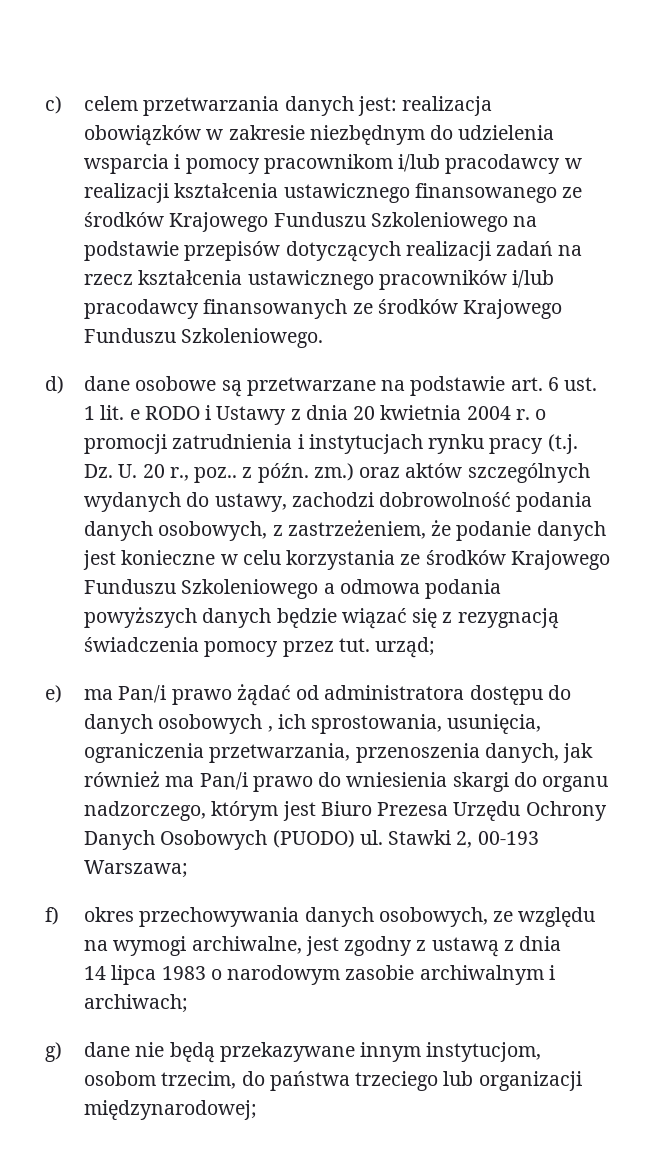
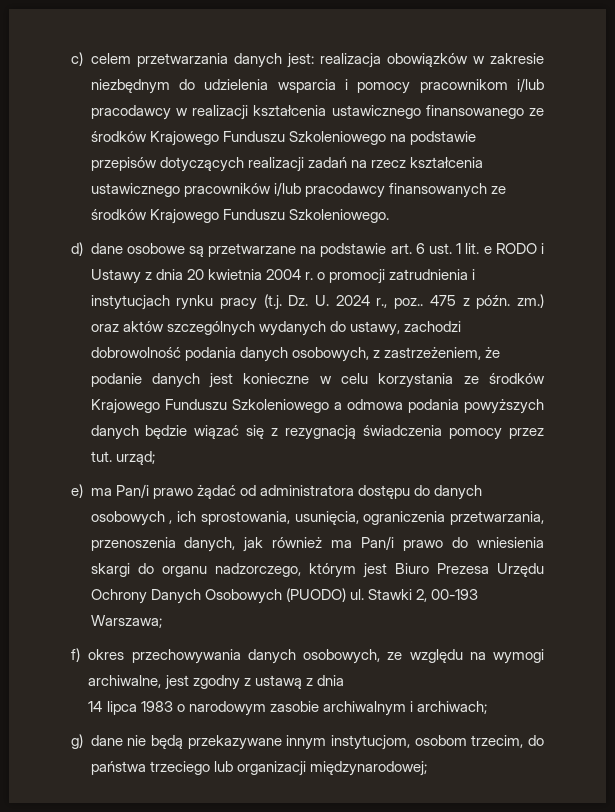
- d) dane osobowe są przetwarzane na podstawie art. 6 ust. 1 lit. e RODO i Ustawy z dnia 20 kwietnia 2004 r. o promocji zatrudnienia i instytucjach rynku pracy (t.j. Dz. U. 20 r., poz.. z późn. zm.) oraz aktów szczególnych wydanych do ustawy, zachodzi dobrowolność podania danych osobowych, z zastrzeżeniem, że podanie danych jest konieczne w celu korzystania ze środków Krajowego Funduszu Szkoleniowego a odmowa podania powyższych danych będzie wiązać się z rezygnacją świadczenia pomocy przez tut. urząd;
+ d) dane osobowe są przetwarzane na podstawie art. 6 ust. 1 lit. e RODO i Ustawy z dnia 20 kwietnia 2004 r. o promocji zatrudnienia i instytucjach rynku pracy (t.j. Dz. U. 2024 r., poz.. 475 z późn. zm.) oraz aktów szczególnych wydanych do ustawy, zachodzi dobrowolność podania danych osobowych, z zastrzeżeniem, że podanie danych jest konieczne w celu korzystania ze środków Krajowego Funduszu Szkoleniowego a odmowa podania powyższych danych będzie wiązać się z rezygnacją świadczenia pomocy przez tut. urząd;

